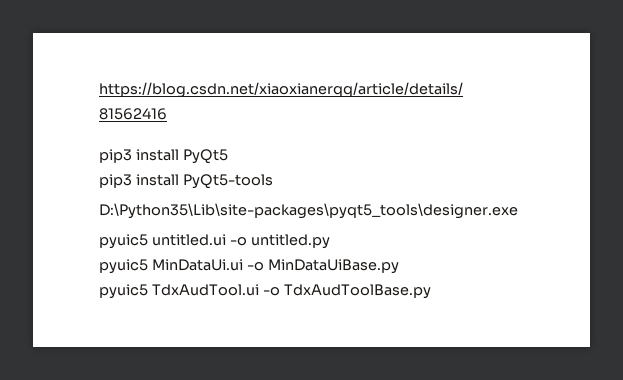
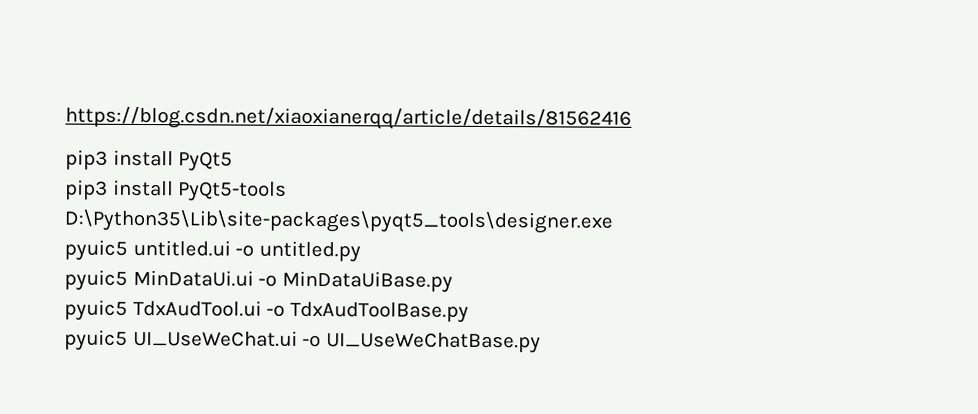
+ pyuic5 UI_UseWeChat.ui -o UI_UseWeChatBase.py

